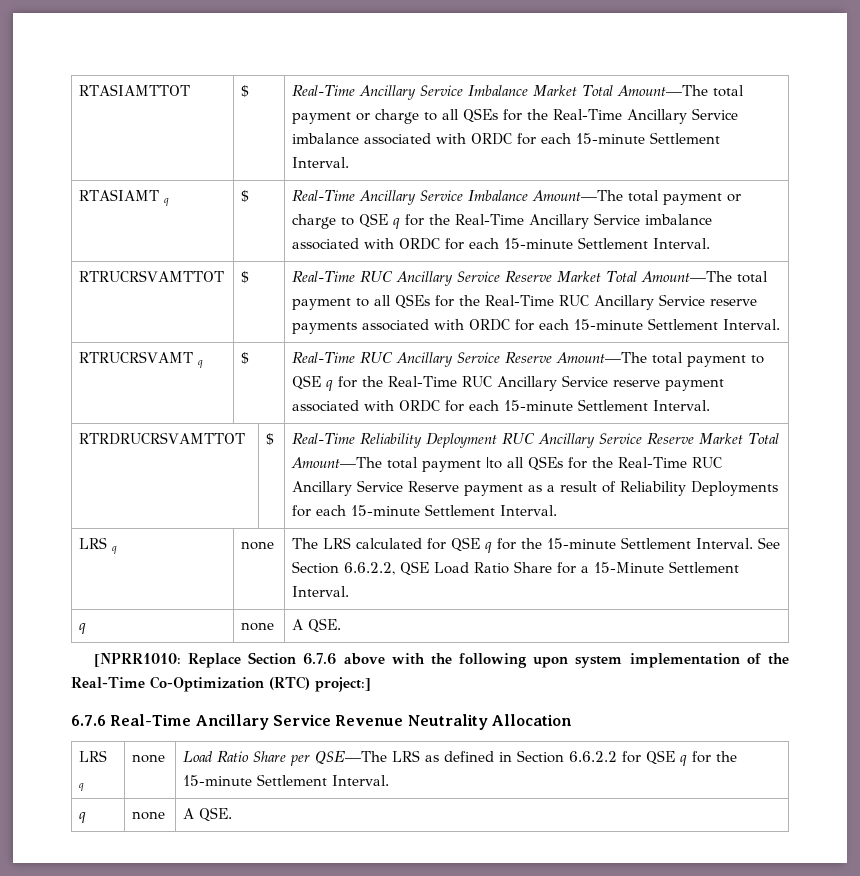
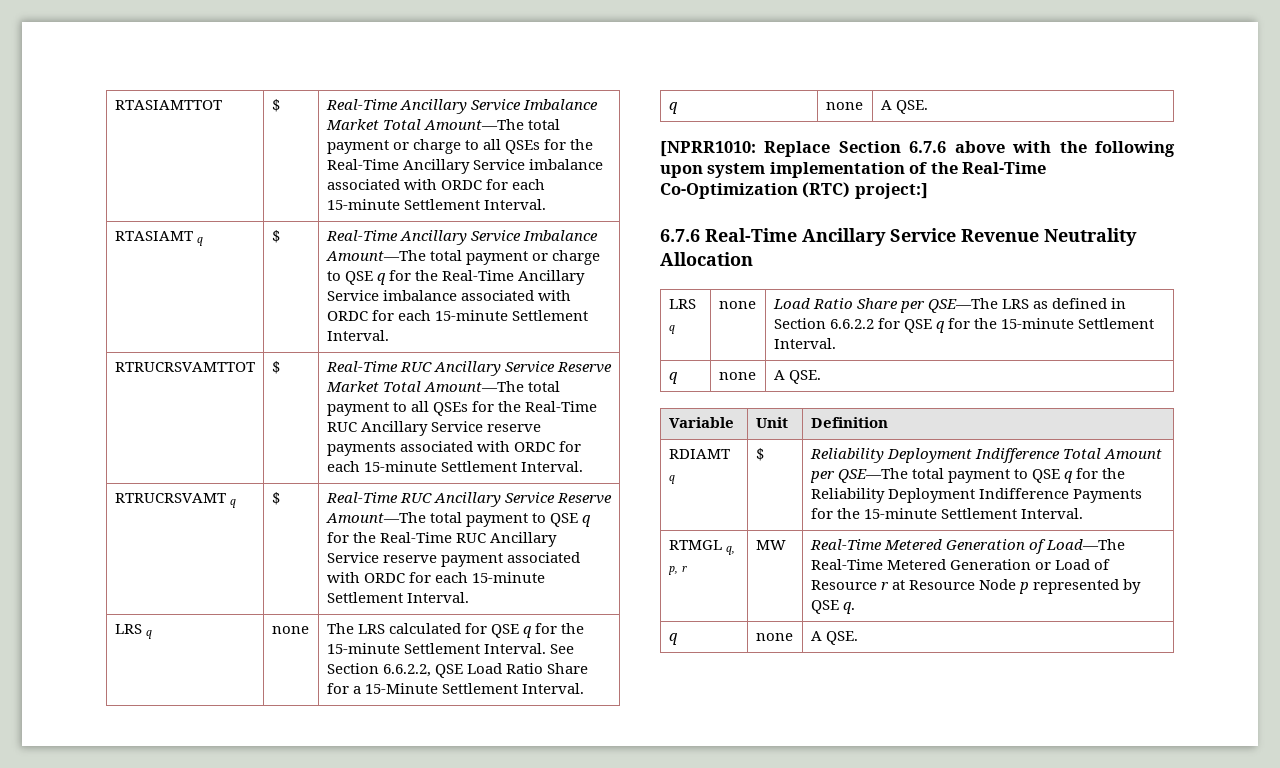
- RTRDRUCRSVAMTTOT | $ | Real-Time Reliability Deployment RUC Ancillary Service Reserve Market Total Amount—The total payment |to all QSEs for the Real-Time RUC Ancillary Service Reserve payment as a result of Reliability Deployments for each 15-minute Settlement Interval.
+ Variable | Unit | Definition
+ RDIAMT q | $ | Reliability Deployment Indifference Total Amount per QSE—The total payment to QSE q for the Reliability Deployment Indifference Payments for the 15-minute Settlement Interval.
+ RTMGL q, p, r | MW | Real-Time Metered Generation of Load—The Real-Time Metered Generation or Load of Resource r at Resource Node p represented by QSE q.
+ q | none | A QSE.

